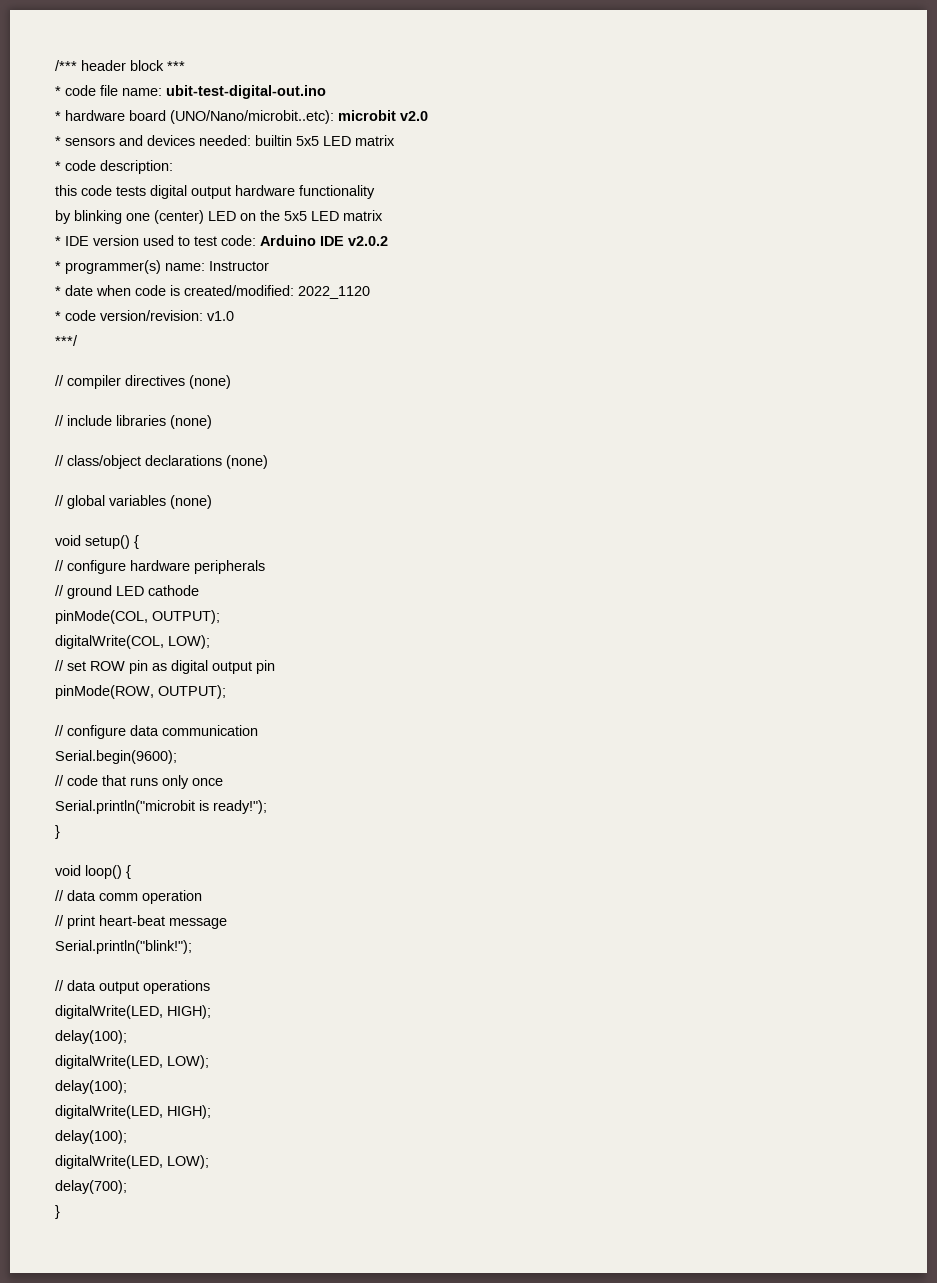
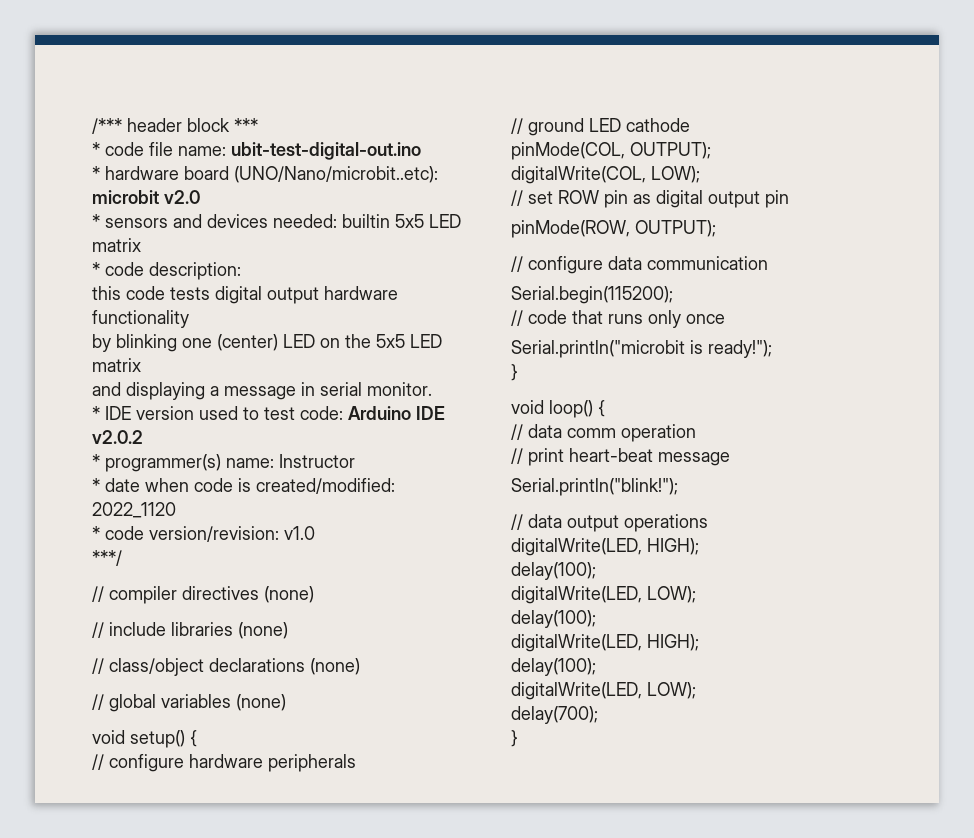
+ and displaying a message in serial monitor.
- Serial.begin(9600);
+ Serial.begin(115200);

